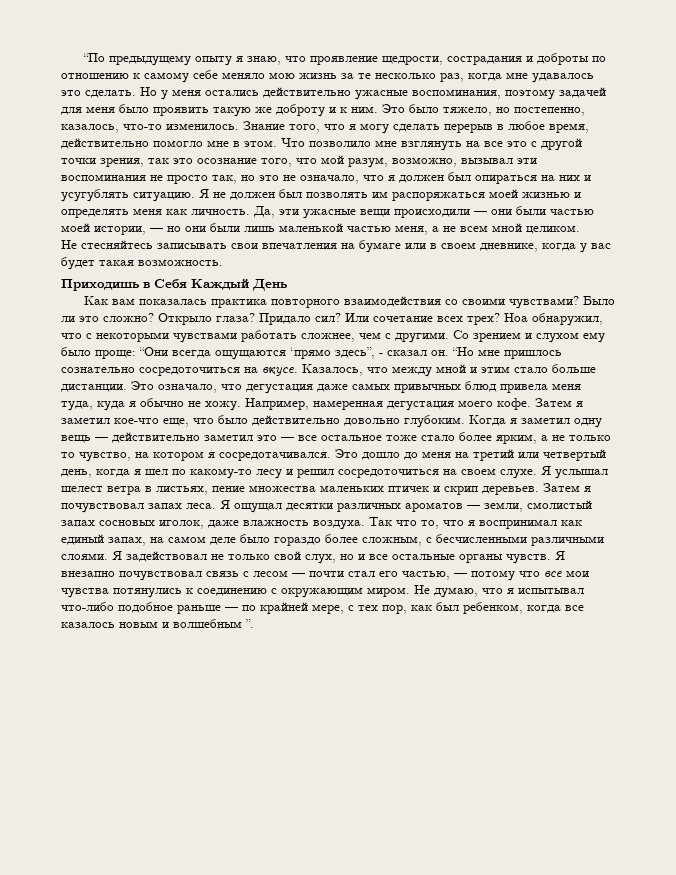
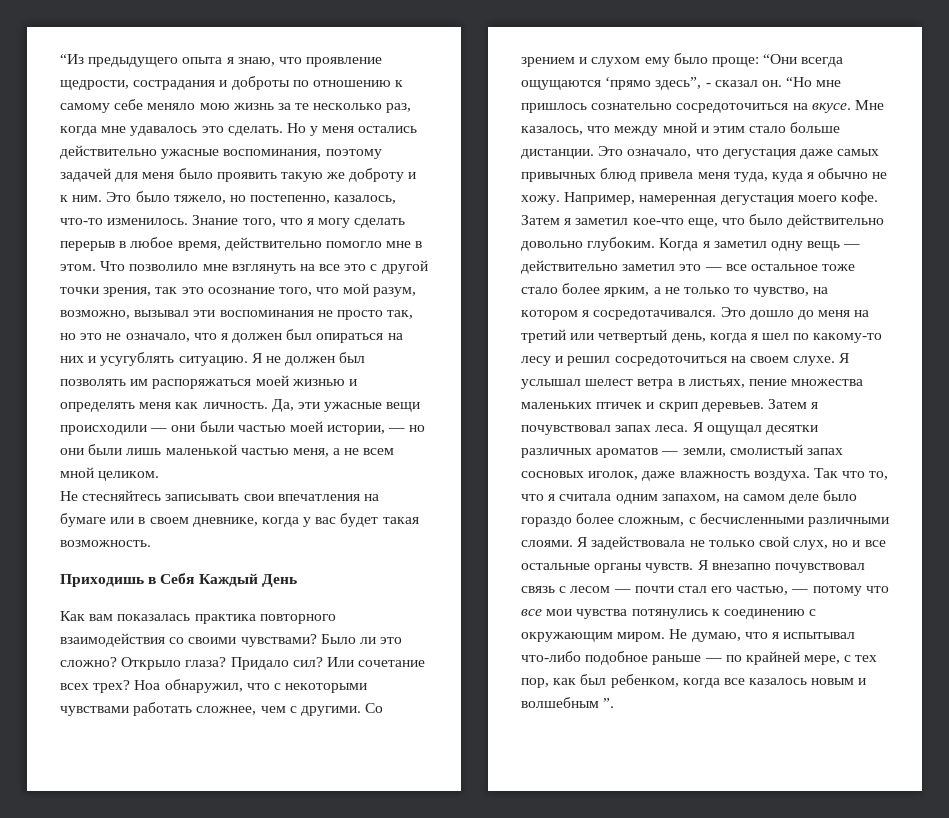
- “По предыдущему опыту я знаю, что проявление щедрости, сострадания и доброты по отношению к самому себе меняло мою жизнь за те несколько раз, когда мне удавалось это сделать.
+ “Из предыдущего опыта я знаю, что проявление щедрости, сострадания и доброты по отношению к самому себе меняло мою жизнь за те несколько раз, когда мне удавалось это сделать.
- Казалось, что между мной и этим стало больше дистанции.
+ Мне казалось, что между мной и этим стало больше дистанции.
- Так что то, что я воспринимал как единый запах, на самом деле было гораздо более сложным, с бесчисленными различными слоями.
+ Так что то, что я считала одним запахом, на самом деле было гораздо более сложным, с бесчисленными различными слоями.
- Я задействовал не только свой слух, но и все остальные органы чувств.
+ Я задействовала не только свой слух, но и все остальные органы чувств.

